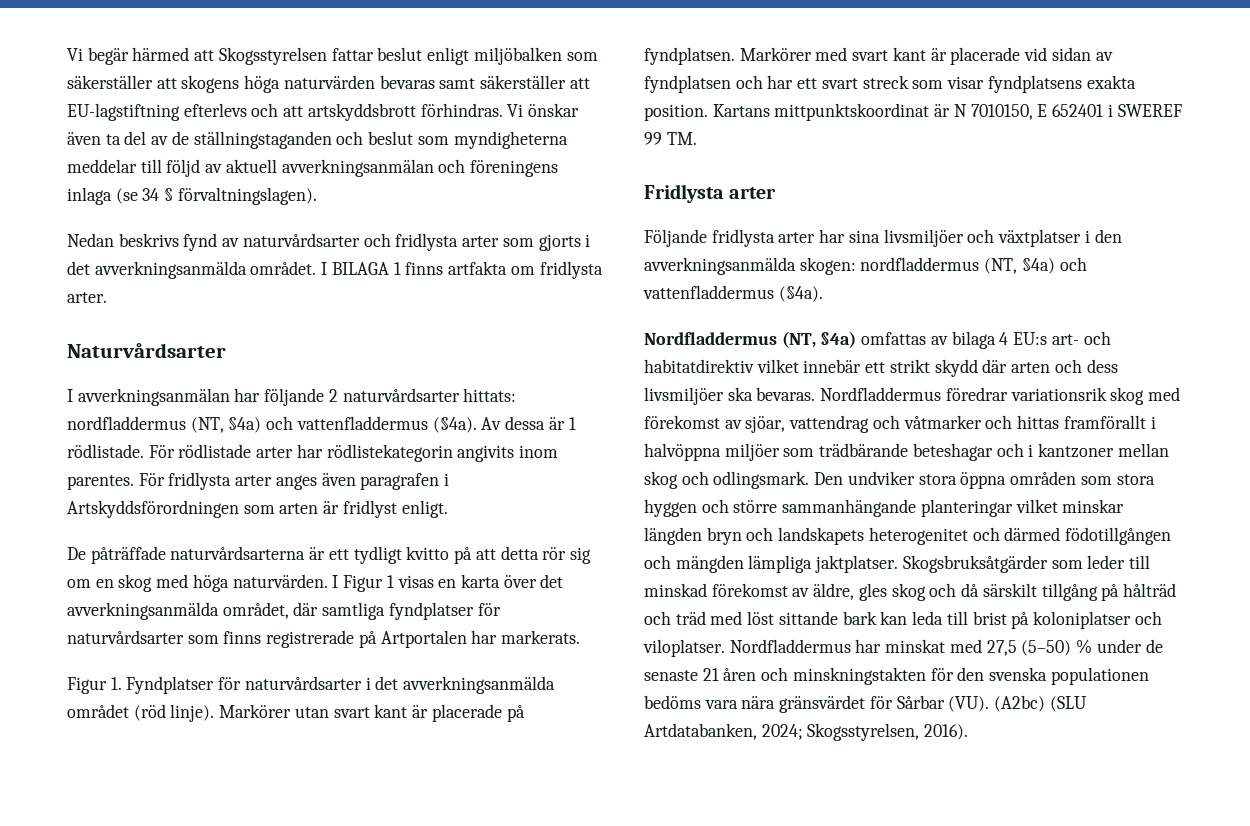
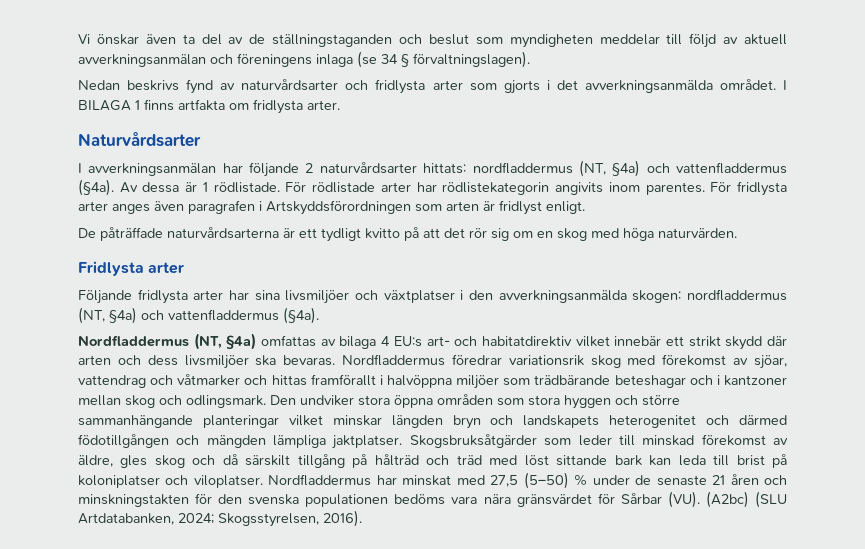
- Vi begär härmed att Skogsstyrelsen fattar beslut enligt miljöbalken som säkerställer att skogens höga naturvärden bevaras samt säkerställer att EU-lagstiftning efterlevs och att artskyddsbrott förhindras. Vi önskar även ta del av de ställningstaganden och beslut som myndigheterna meddelar till följd av aktuell avverkningsanmälan och föreningens inlaga (se 34 § förvaltningslagen).
+ Vi önskar även ta del av de ställningstaganden och beslut som myndigheten meddelar till följd av aktuell avverkningsanmälan och föreningens inlaga (se 34 § förvaltningslagen).
- De påträffade naturvårdsarterna är ett tydligt kvitto på att detta rör sig om en skog med höga naturvärden. I Figur 1 visas en karta över det avverkningsanmälda området, där samtliga fyndplatser för naturvårdsarter som finns registrerade på Artportalen har markerats.
- Figur 1. Fyndplatser för naturvårdsarter i det avverkningsanmälda området (röd linje). Markörer utan svart kant är placerade på fyndplatsen. Markörer med svart kant är placerade vid sidan av fyndplatsen och har ett svart streck som visar fyndplatsens exakta position. Kartans mittpunktskoordinat är N 7010150, E 652401 i SWEREF 99 TM.
+ De påträffade naturvårdsarterna är ett tydligt kvitto på att det rör sig om en skog med höga naturvärden.

